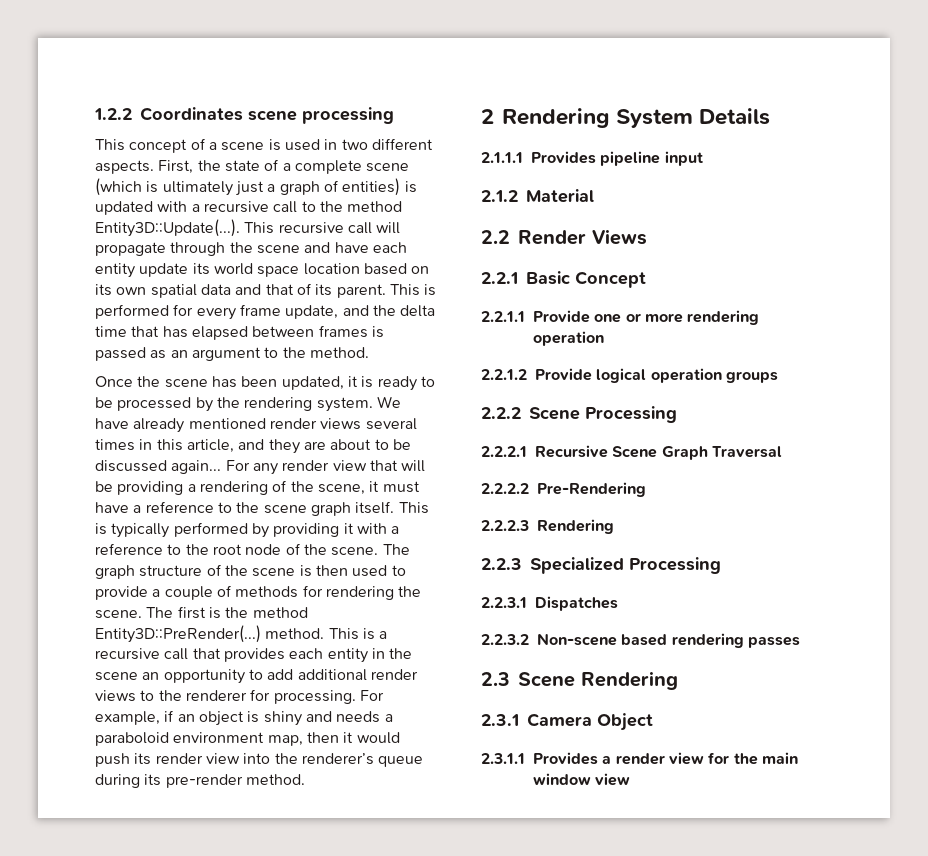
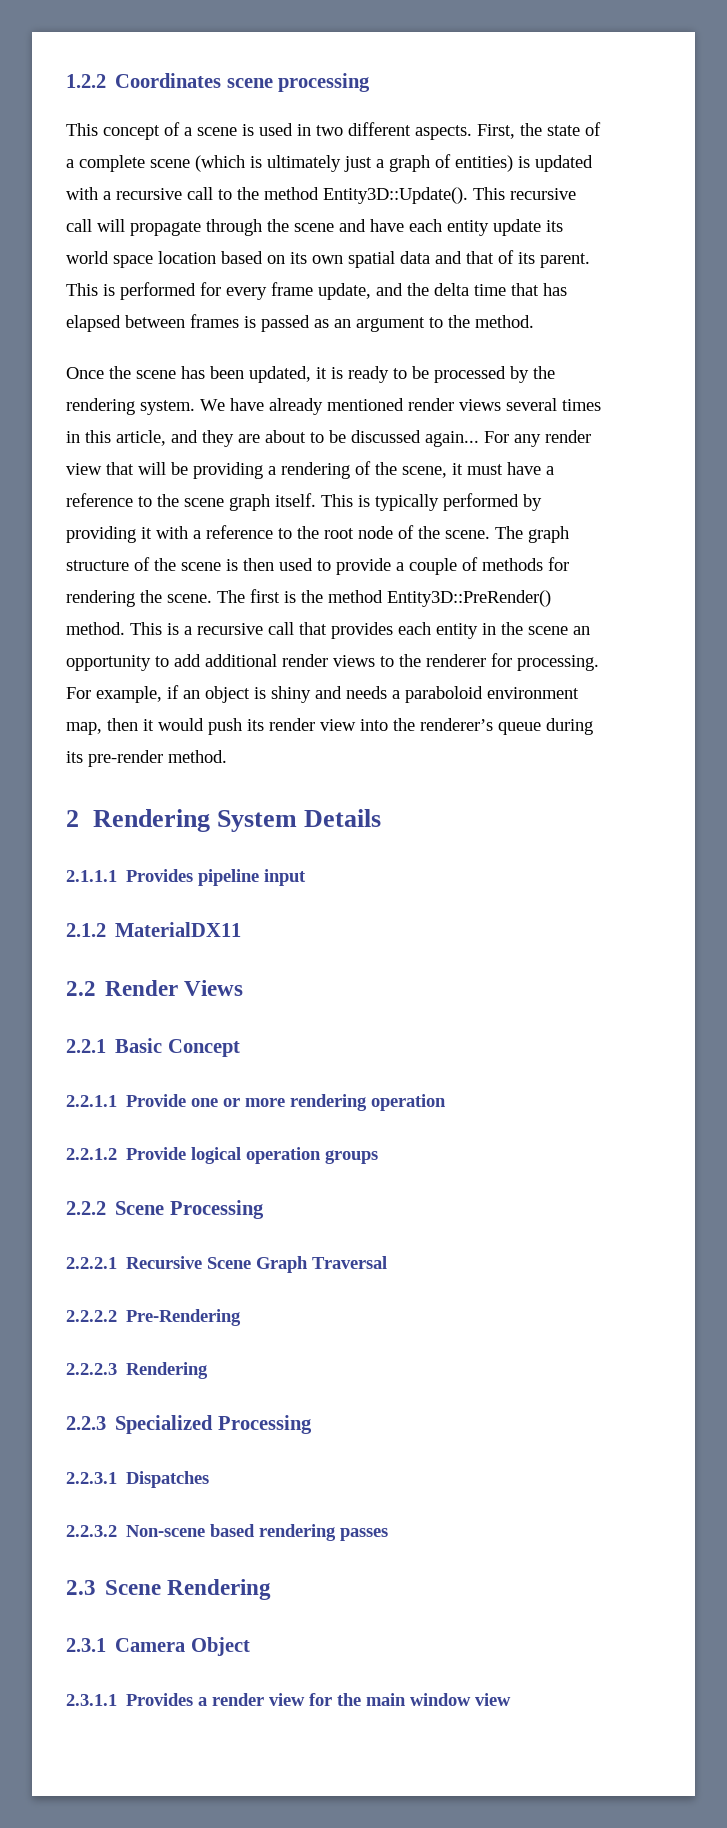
- First, the state of a complete scene (which is ultimately just a graph of entities) is updated with a recursive call to the method Entity3D::Update(...). This recursive call will propagate through the scene and have each entity update its world space location based on its own spatial data and that of its parent.
+ First, the state of a complete scene (which is ultimately just a graph of entities) is updated with a recursive call to the method Entity3D::Update(). This recursive call will propagate through the scene and have each entity update its world space location based on its own spatial data and that of its parent.
- The first is the method Entity3D::PreRender(...) method.
+ The first is the method Entity3D::PreRender() method.
- 2.1.2 Material
+ 2.1.2 MaterialDX11

